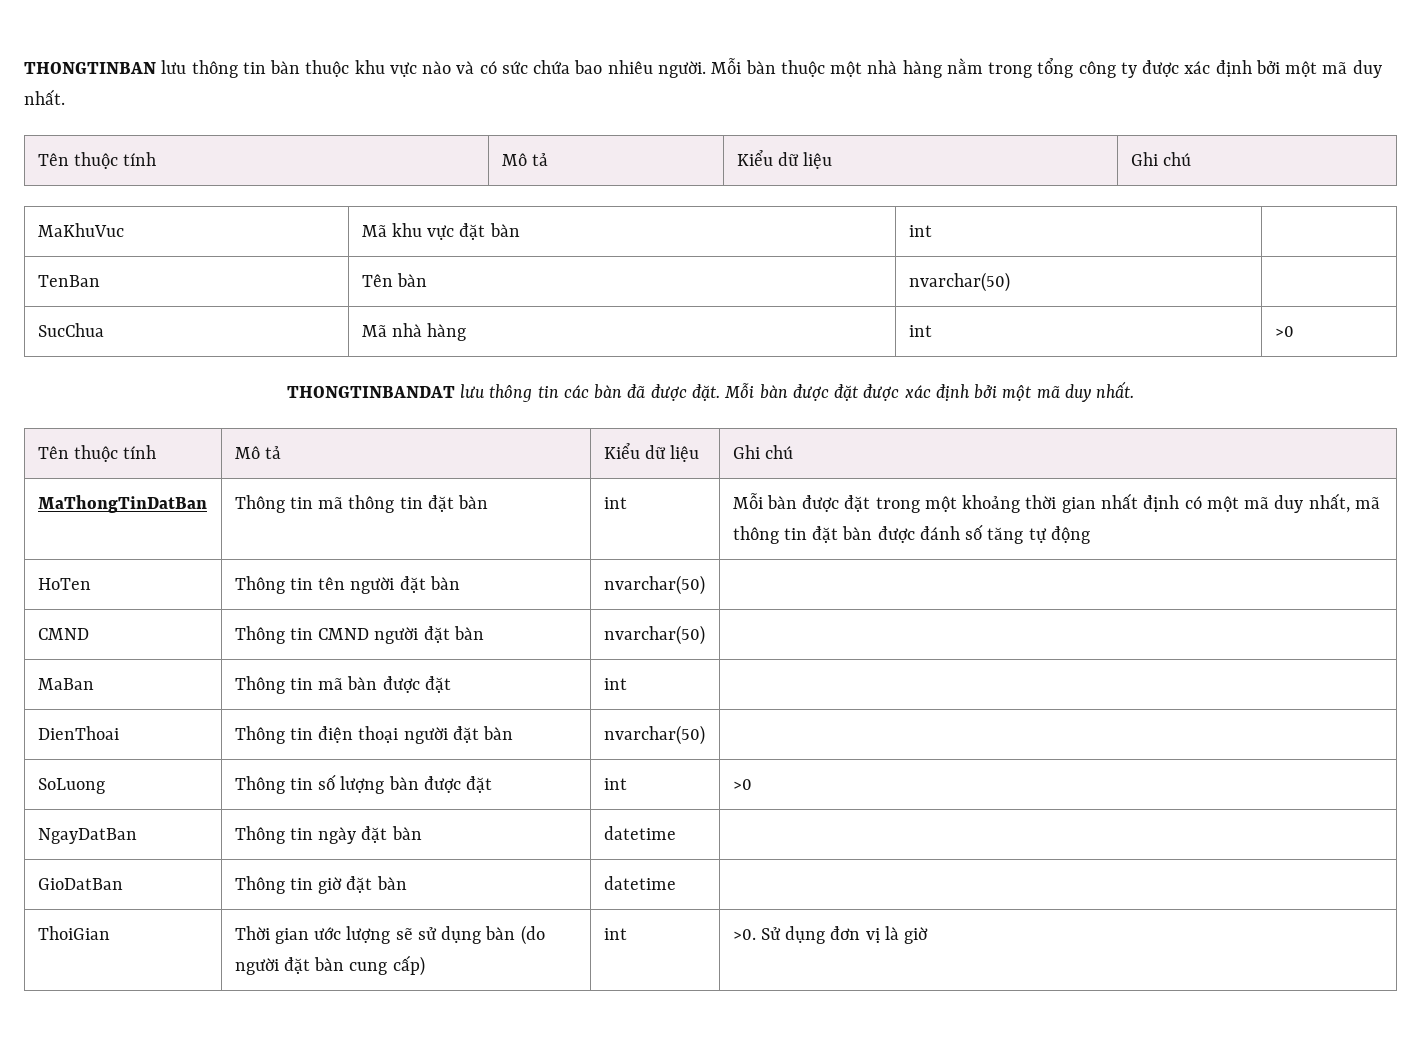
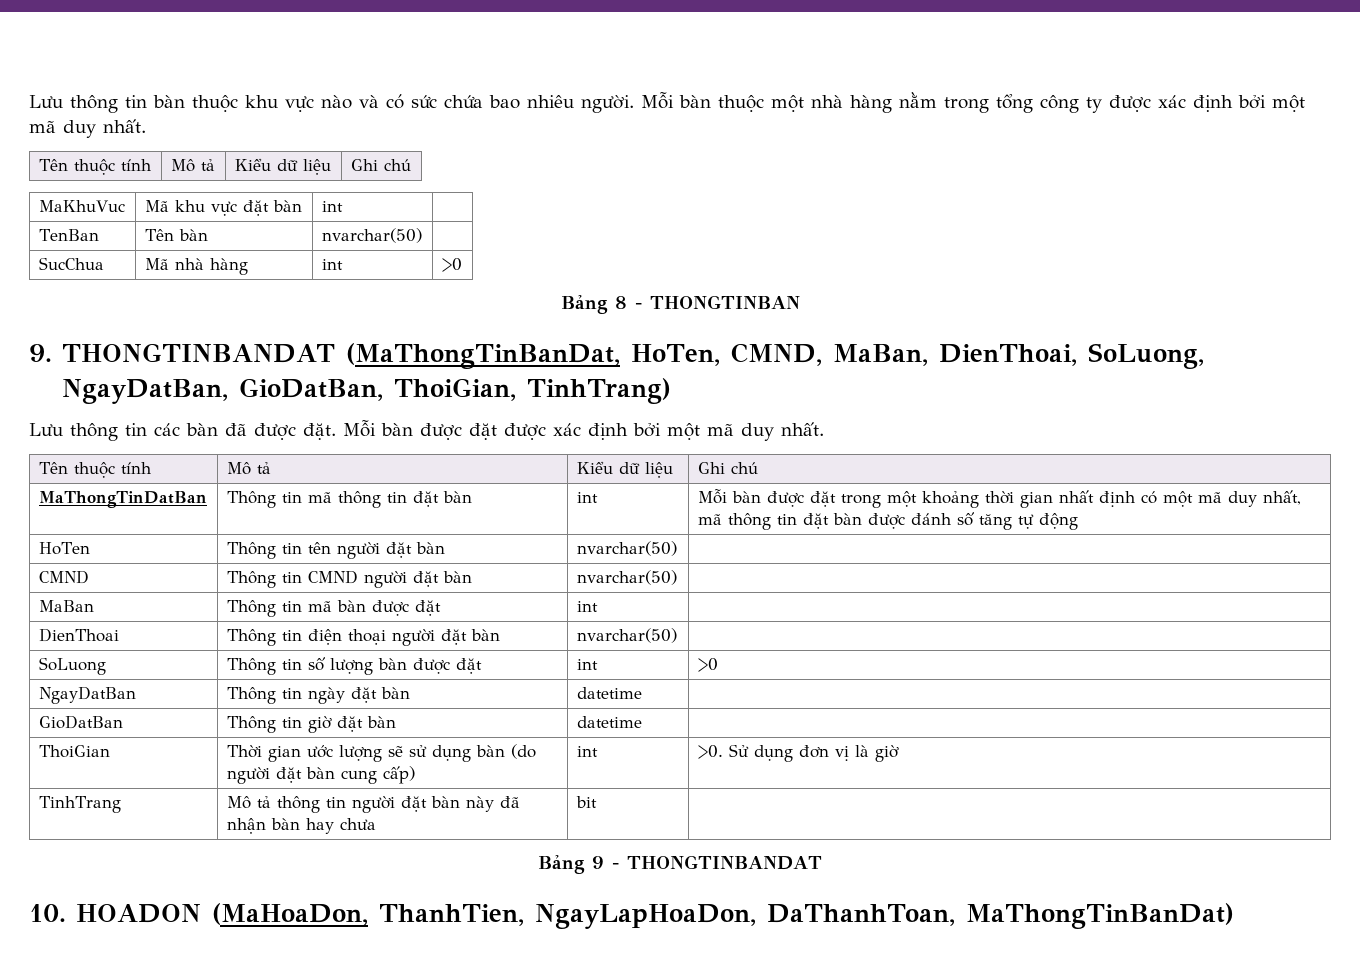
- THONGTINBAN lưu thông tin bàn thuộc khu vực nào và có sức chứa bao nhiêu người.
+ Lưu thông tin bàn thuộc khu vực nào và có sức chứa bao nhiêu người.
- THONGTINBANDAT lưu thông tin các bàn đã được đặt.
+ Bảng 8 - THONGTINBAN
+ 9. THONGTINBANDAT (MaThongTinBanDat, HoTen, CMND, MaBan, DienThoai, SoLuong, NgayDatBan, GioDatBan, ThoiGian, TinhTrang)
+ Lưu thông tin các bàn đã được đặt.
+ TinhTrang | Mô tả thông tin người đặt bàn này đã nhận bàn hay chưa | bit |
+ Bảng 9 - THONGTINBANDAT
+ 10. HOADON (MaHoaDon, ThanhTien, NgayLapHoaDon, DaThanhToan, MaThongTinBanDat)

